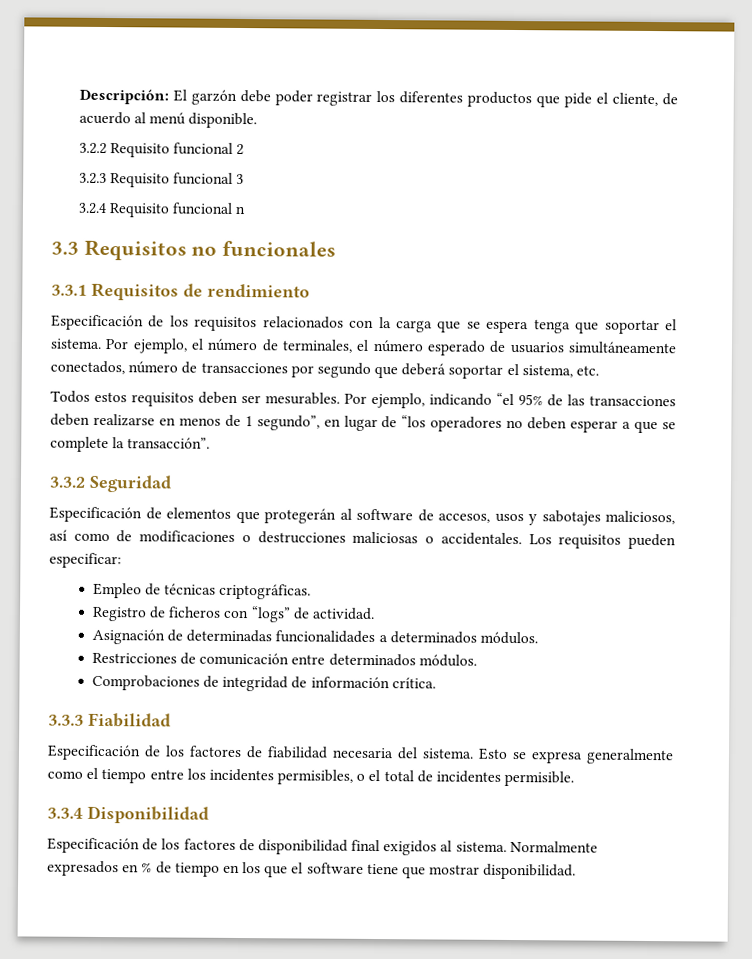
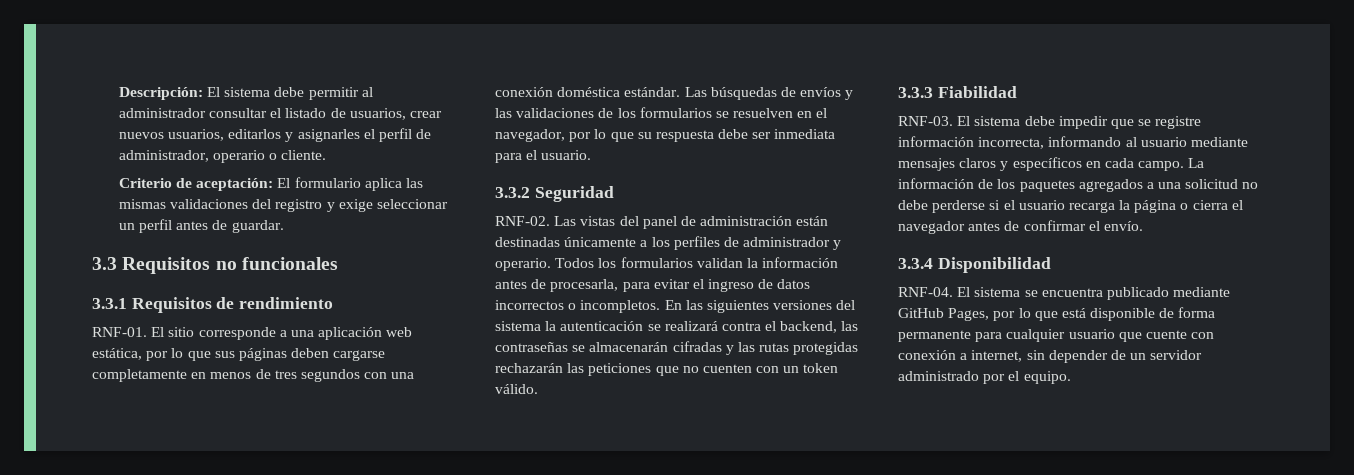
- Descripción: El garzón debe poder registrar los diferentes productos que pide el cliente, de acuerdo al menú disponible.
- 3.2.2 Requisito funcional 2
- 3.2.3 Requisito funcional 3
- 3.2.4 Requisito funcional n
+ Descripción: El sistema debe permitir al administrador consultar el listado de usuarios, crear nuevos usuarios, editarlos y asignarles el perfil de administrador, operario o cliente.
+ Criterio de aceptación: El formulario aplica las mismas validaciones del registro y exige seleccionar un perfil antes de guardar.
- Especificación de los requisitos relacionados con la carga que se espera tenga que soportar el sistema. Por ejemplo, el número de terminales, el número esperado de usuarios simultáneamente conectados, número de transacciones por segundo que deberá soportar el sistema, etc.
- Todos estos requisitos deben ser mesurables. Por ejemplo, indicando “el 95% de las transacciones deben realizarse en menos de 1 segundo”, en lugar de “los operadores no deben esperar a que se complete la transacción”.
+ RNF-01. El sitio corresponde a una aplicación web estática, por lo que sus páginas deben cargarse completamente en menos de tres segundos con una conexión doméstica estándar. Las búsquedas de envíos y las validaciones de los formularios se resuelven en el navegador, por lo que su respuesta debe ser inmediata para el usuario.
  3.3.2 Seguridad
- Especificación de elementos que protegerán al software de accesos, usos y sabotajes maliciosos, así como de modificaciones o destrucciones maliciosas o accidentales. Los requisitos pueden especificar:
- Empleo de técnicas criptográficas.
- Registro de ficheros con “logs” de actividad.
- Asignación de determinadas funcionalidades a determinados módulos.
- Restricciones de comunicación entre determinados módulos.
- Comprobaciones de integridad de información crítica.
+ RNF-02. Las vistas del panel de administración están destinadas únicamente a los perfiles de administrador y operario. Todos los formularios validan la información antes de procesarla, para evitar el ingreso de datos incorrectos o incompletos. En las siguientes versiones del sistema la autenticación se realizará contra el backend, las contraseñas se almacenarán cifradas y las rutas protegidas rechazarán las peticiones que no cuenten con un token válido.
  3.3.3 Fiabilidad
- Especificación de los factores de fiabilidad necesaria del sistema. Esto se expresa generalmente como el tiempo entre los incidentes permisibles, o el total de incidentes permisible.
+ RNF-03. El sistema debe impedir que se registre información incorrecta, informando al usuario mediante mensajes claros y específicos en cada campo. La información de los paquetes agregados a una solicitud no debe perderse si el usuario recarga la página o cierra el navegador antes de confirmar el envío.
  3.3.4 Disponibilidad
- Especificación de los factores de disponibilidad final exigidos al sistema. Normalmente expresados en % de tiempo en los que el software tiene que mostrar disponibilidad.
+ RNF-04. El sistema se encuentra publicado mediante GitHub Pages, por lo que está disponible de forma permanente para cualquier usuario que cuente con conexión a internet, sin depender de un servidor administrado por el equipo.

